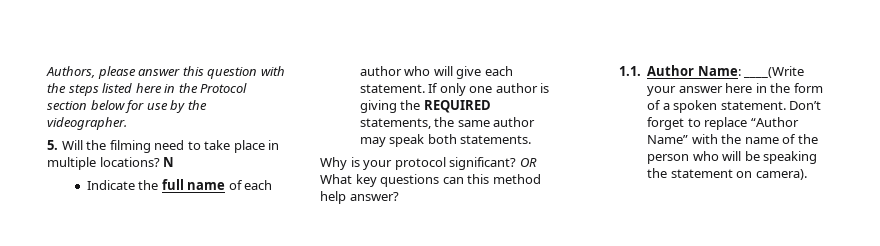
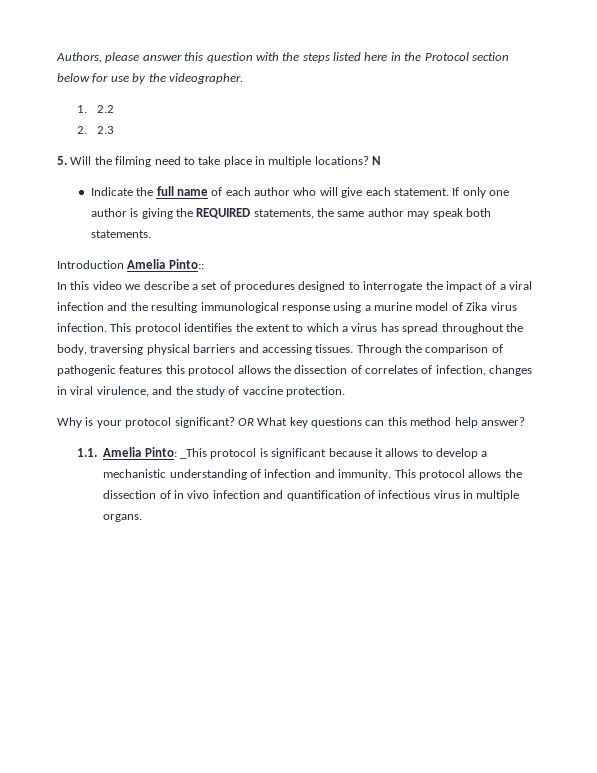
+ 1. 2.2
+ 2. 2.3
+ Introduction Amelia Pinto::
+ In this video we describe a set of procedures designed to interrogate the impact of a viral infection and the resulting immunological response using a murine model of Zika virus infection. This protocol identifies the extent to which a virus has spread throughout the body, traversing physical barriers and accessing tissues. Through the comparison of pathogenic features this protocol allows the dissection of correlates of infection, changes in viral virulence, and the study of vaccine protection.
- 1.1. Author Name: ____(Write your answer here in the form of a spoken statement. Don’t forget to replace “Author Name” with the name of the person who will be speaking the statement on camera).
+ 1.1. Amelia Pinto: _This protocol is significant because it allows to develop a mechanistic understanding of infection and immunity. This protocol allows the dissection of in vivo infection and quantification of infectious virus in multiple organs.

